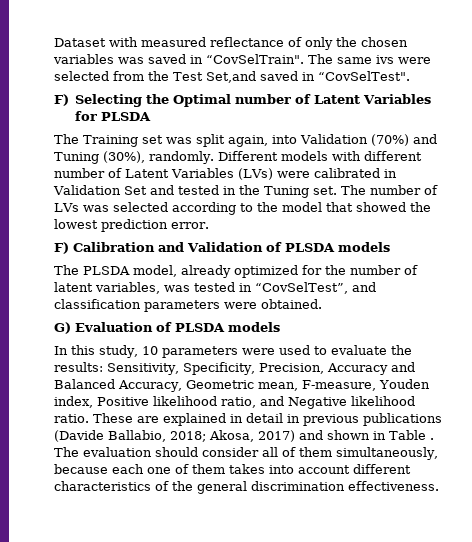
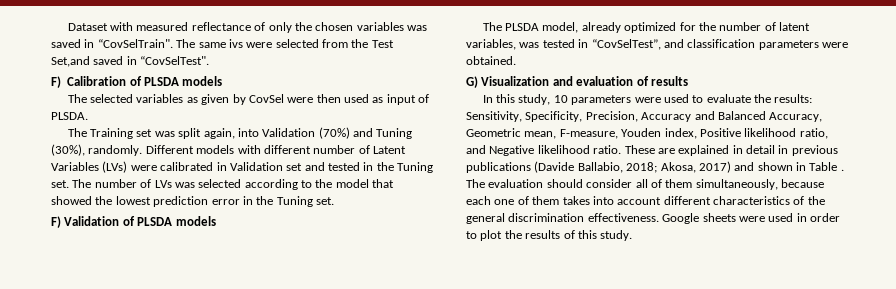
- F) Selecting the Optimal number of Latent Variables for PLSDA
+ F) Calibration of PLSDA models
+ The selected variables as given by CovSel were then used as input of PLSDA.
- Different models with different number of Latent Variables (LVs) were calibrated in Validation Set and tested in the Tuning set.
+ Different models with different number of Latent Variables (LVs) were calibrated in Validation set and tested in the Tuning set.
- The number of LVs was selected according to the model that showed the lowest prediction error.
- F) Calibration and Validation of PLSDA models
+ The number of LVs was selected according to the model that showed the lowest prediction error in the Tuning set.
+ F) Validation of PLSDA models
- G) Evaluation of PLSDA models
+ G) Visualization and evaluation of results
+ Google sheets were used in order to plot the results of this study.

